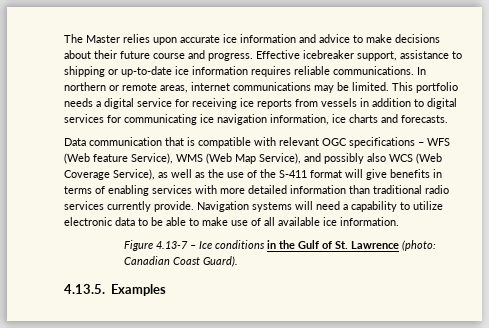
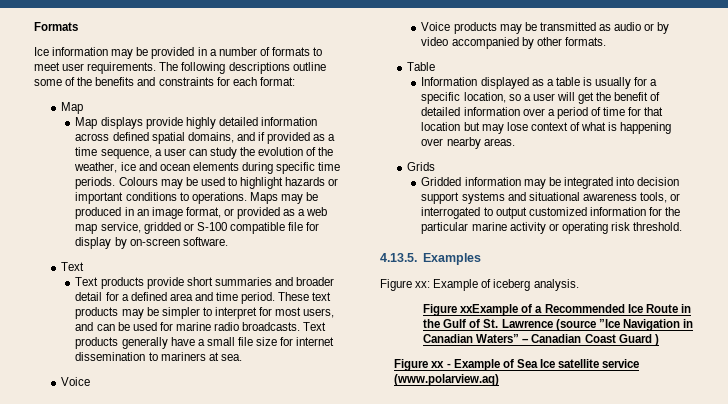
- The Master relies upon accurate ice information and advice to make decisions about their future course and progress. Effective icebreaker support, assistance to shipping or up-to-date ice information requires reliable communications. In northern or remote areas, internet communications may be limited. This portfolio needs a digital service for receiving ice reports from vessels in addition to digital services for communicating ice navigation information, ice charts and forecasts.
- Data communication that is compatible with relevant OGC specifications – WFS (Web feature Service), WMS (Web Map Service), and possibly also WCS (Web Coverage Service), as well as the use of the S-411 format will give benefits in terms of enabling services with more detailed information than traditional radio services currently provide. Navigation systems will need a capability to utilize electronic data to be able to make use of all available ice information.
- Figure 4.13-7 – Ice conditions in the Gulf of St. Lawrence (photo: Canadian Coast Guard).
+ Formats
+ Ice information may be provided in a number of formats to meet user requirements. The following descriptions outline some of the benefits and constraints for each format:
+ Map
+ Map displays provide highly detailed information across defined spatial domains, and if provided as a time sequence, a user can study the evolution of the weather, ice and ocean elements during specific time periods. Colours may be used to highlight hazards or important conditions to operations. Maps may be produced in an image format, or provided as a web map service, gridded or S-100 compatible file for display by on-screen software.
+ Text
+ Text products provide short summaries and broader detail for a defined area and time period. These text products may be simpler to interpret for most users, and can be used for marine radio broadcasts. Text products generally have a small file size for internet dissemination to mariners at sea.
+ Voice
+ Voice products may be transmitted as audio or by video accompanied by other formats.
+ Table
+ Information displayed as a table is usually for a specific location, so a user will get the benefit of detailed information over a period of time for that location but may lose context of what is happening over nearby areas.
+ Grids
+ Gridded information may be integrated into decision support systems and situational awareness tools, or interrogated to output customized information for the particular marine activity or operating risk threshold.
  4.13.5. Examples
+ Figure xx: Example of iceberg analysis.
+ Figure xxExample of a Recommended Ice Route in the Gulf of St. Lawrence (source ”Ice Navigation in Canadian Waters” – Canadian Coast Guard )
+ Figure xx - Example of Sea Ice satellite service (www.polarview.aq)

